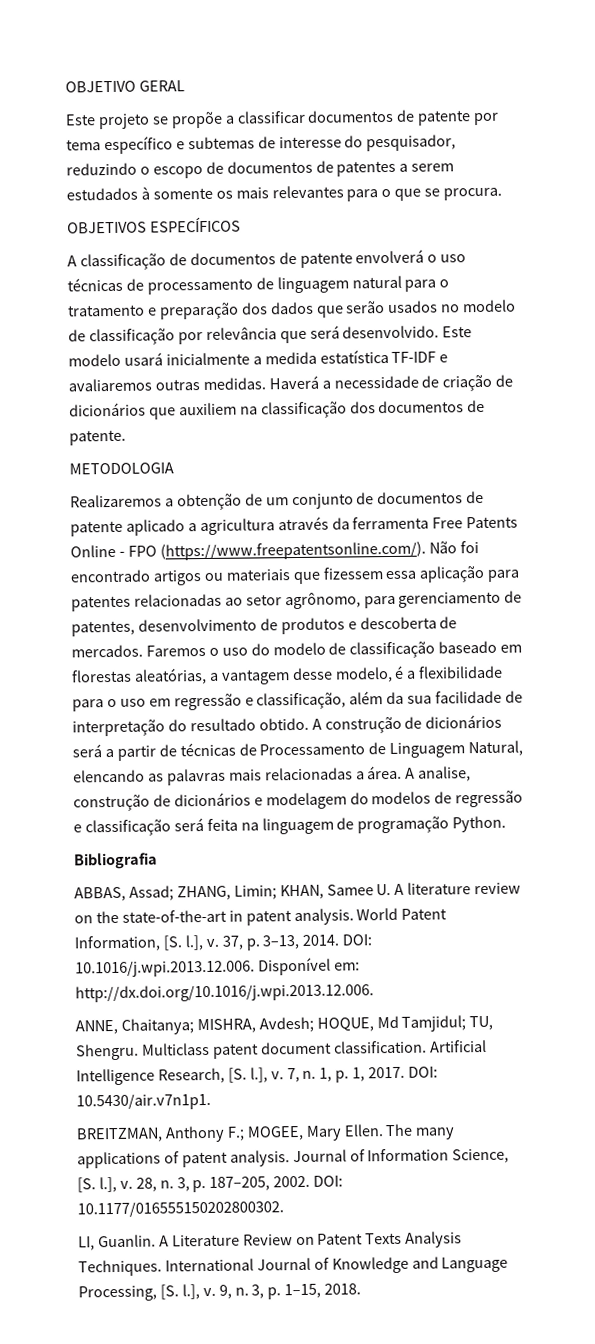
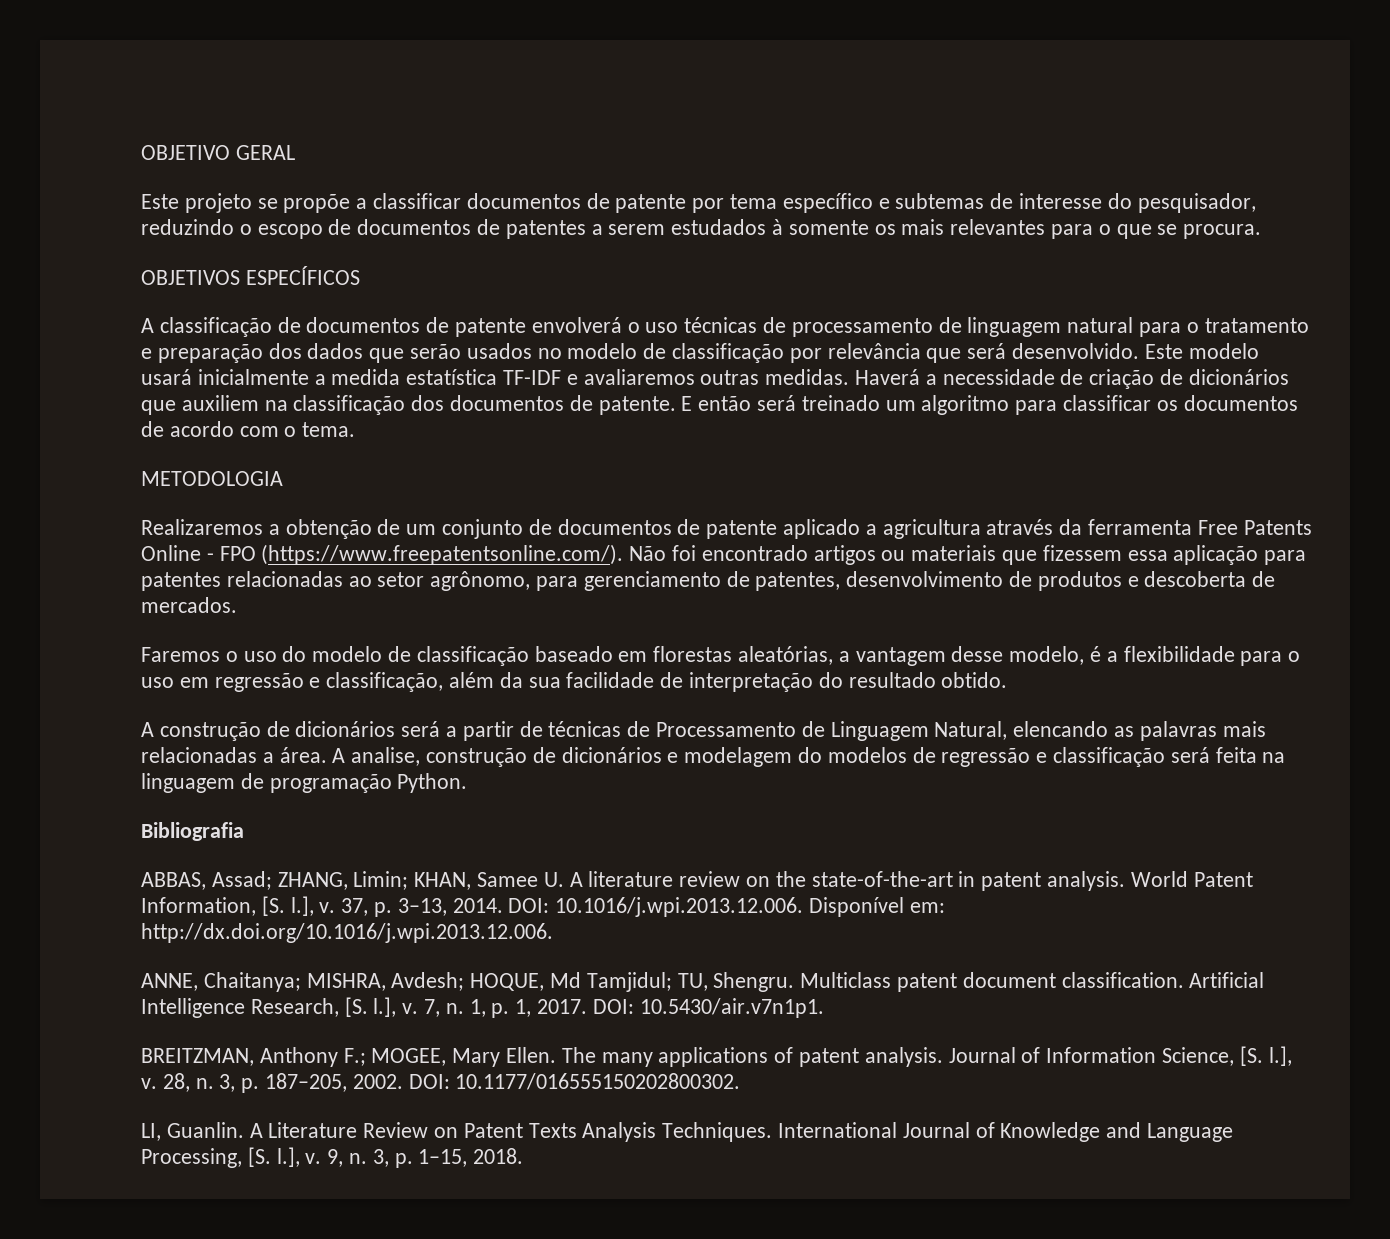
+ E então será treinado um algoritmo para classificar os documentos de acordo com o tema.
- Realizaremos a obtenção de um conjunto de documentos de patente aplicado a agricultura através da ferramenta Free Patents Online - FPO (https://www.freepatentsonline.com/). Não foi encontrado artigos ou materiais que fizessem essa aplicação para patentes relacionadas ao setor agrônomo, para gerenciamento de patentes, desenvolvimento de produtos e descoberta de mercados. Faremos o uso do modelo de classificação baseado em florestas aleatórias, a vantagem desse modelo, é a flexibilidade para o uso em regressão e classificação, além da sua facilidade de interpretação do resultado obtido. A construção de dicionários será a partir de técnicas de Processamento de Linguagem Natural, elencando as palavras mais relacionadas a área.
+ Realizaremos a obtenção de um conjunto de documentos de patente aplicado a agricultura através da ferramenta Free Patents Online - FPO (https://www.freepatentsonline.com/). Não foi encontrado artigos ou materiais que fizessem essa aplicação para patentes relacionadas ao setor agrônomo, para gerenciamento de patentes, desenvolvimento de produtos e descoberta de mercados.
+ Faremos o uso do modelo de classificação baseado em florestas aleatórias, a vantagem desse modelo, é a flexibilidade para o uso em regressão e classificação, além da sua facilidade de interpretação do resultado obtido.
+ A construção de dicionários será a partir de técnicas de Processamento de Linguagem Natural, elencando as palavras mais relacionadas a área.

